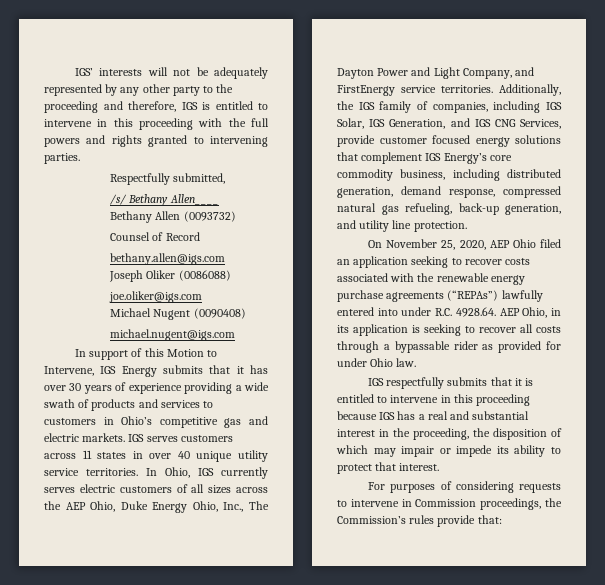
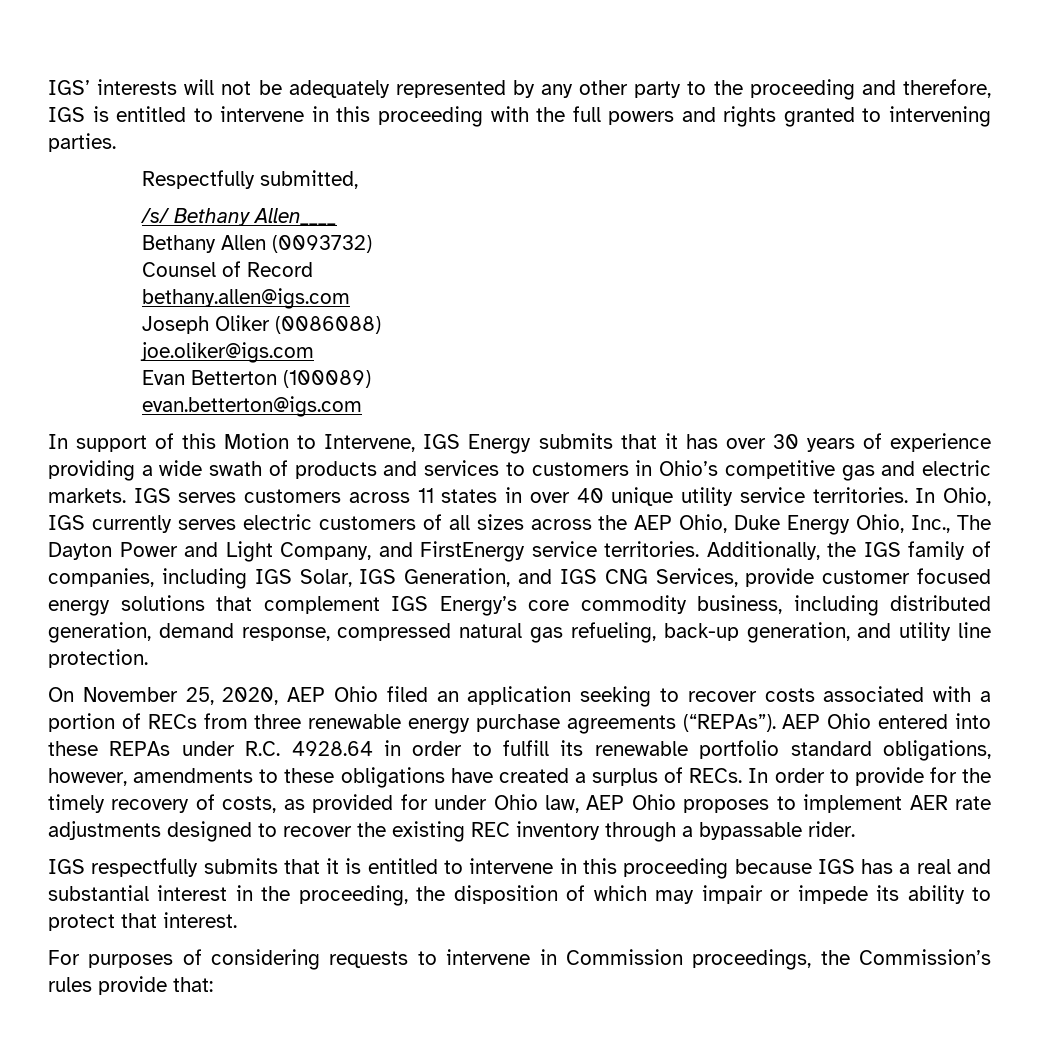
- Michael Nugent (0090408)
- michael.nugent@igs.com
+ Evan Betterton (100089)
+ evan.betterton@igs.com
- On November 25, 2020, AEP Ohio filed an application seeking to recover costs associated with the renewable energy purchase agreements (“REPAs”) lawfully entered into under R.C. 4928.64. AEP Ohio, in its application is seeking to recover all costs through a bypassable rider as provided for under Ohio law.
+ On November 25, 2020, AEP Ohio filed an application seeking to recover costs associated with a portion of RECs from three renewable energy purchase agreements (“REPAs”). AEP Ohio entered into these REPAs under R.C. 4928.64 in order to fulfill its renewable portfolio standard obligations, however, amendments to these obligations have created a surplus of RECs. In order to provide for the timely recovery of costs, as provided for under Ohio law, AEP Ohio proposes to implement AER rate adjustments designed to recover the existing REC inventory through a bypassable rider.

